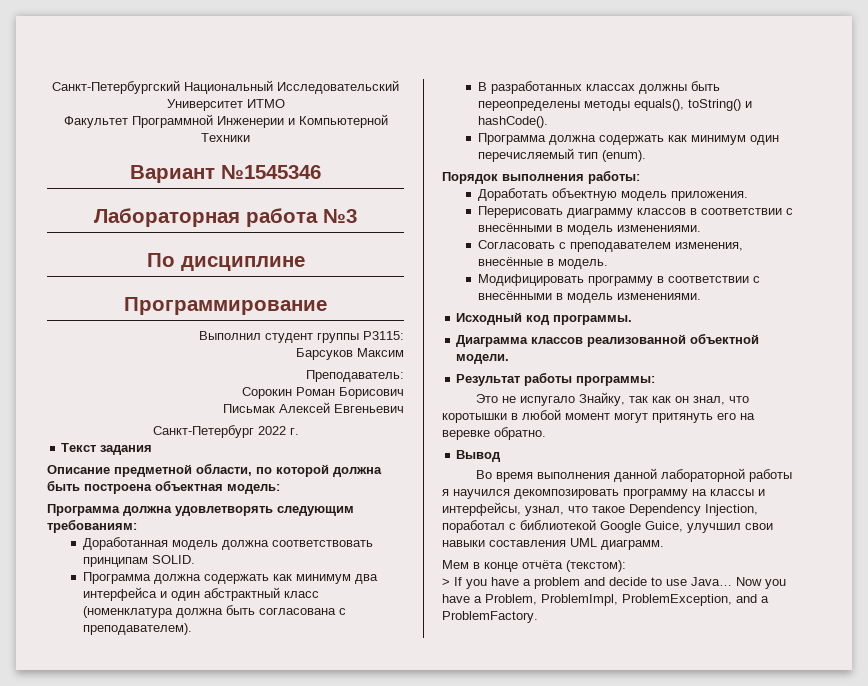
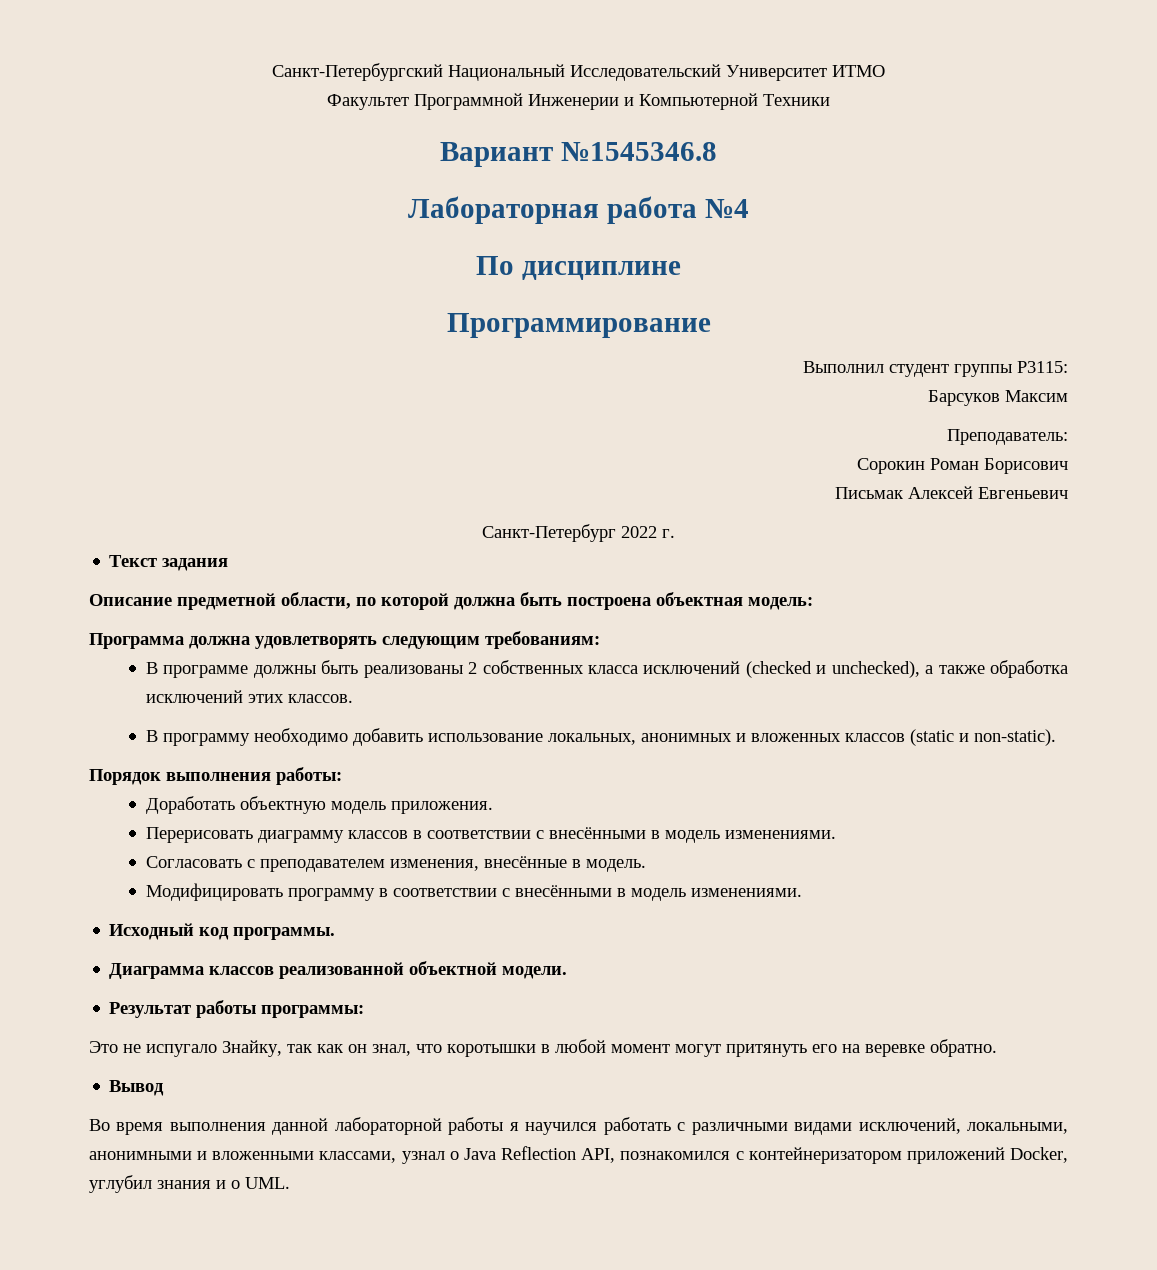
- Вариант №1545346
+ Вариант №1545346.8
- Лабораторная работа №3
+ Лабораторная работа №4
- Доработанная модель должна соответствовать принципам SOLID.
- Программа должна содержать как минимум два интерфейса и один абстрактный класс (номенклатура должна быть согласована с преподавателем).
- В разработанных классах должны быть переопределены методы equals(), toString() и hashCode().
- Программа должна содержать как минимум один перечисляемый тип (enum).
+ В программе должны быть реализованы 2 собственных класса исключений (checked и unchecked), а также обработка исключений этих классов.
+ В программу необходимо добавить использование локальных, анонимных и вложенных классов (static и non-static).
- Во время выполнения данной лабораторной работы я научился декомпозировать программу на классы и интерфейсы, узнал, что такое Dependency Injection, поработал с библиотекой Google Guice, улучшил свои навыки составления UML диаграмм.
- Мем в конце отчёта (текстом):
- > If you have a problem and decide to use Java… Now you have a Problem, ProblemImpl, ProblemException, and a ProblemFactory.
+ Во время выполнения данной лабораторной работы я научился работать с различными видами исключений, локальными, анонимными и вложенными классами, узнал о Java Reflection API, познакомился с контейнеризатором приложений Docker, углубил знания и о UML.

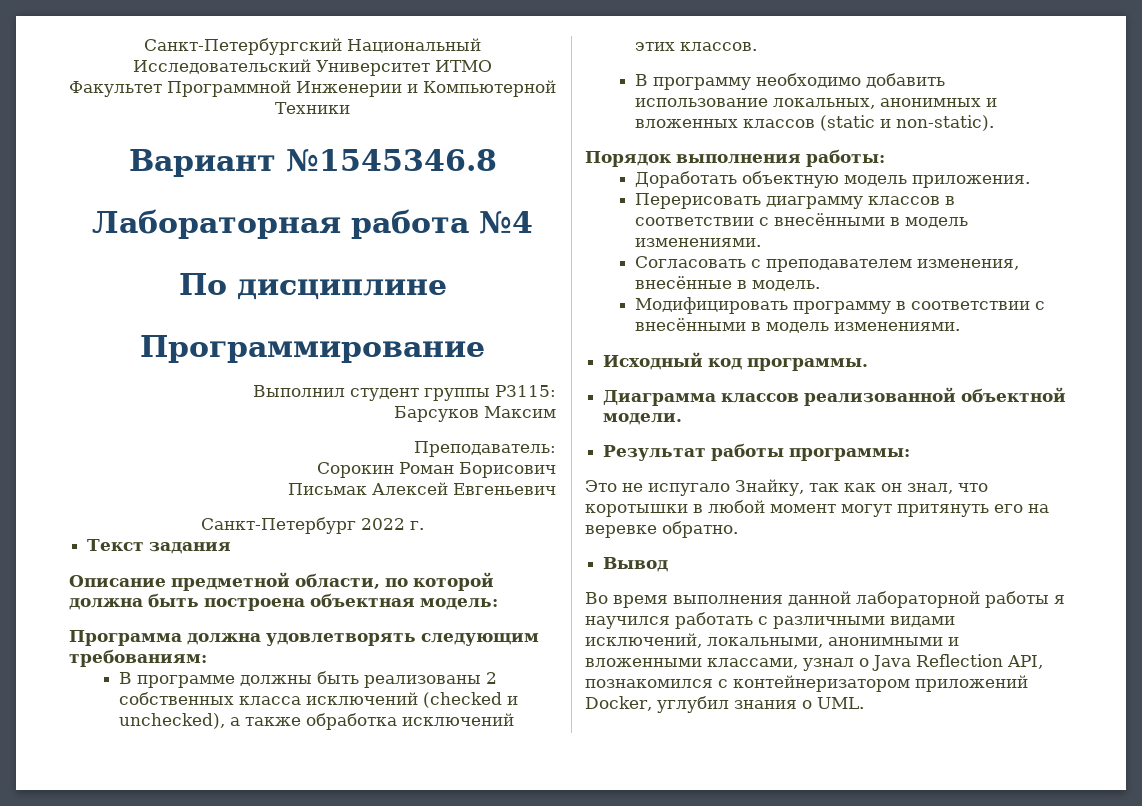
- Во время выполнения данной лабораторной работы я научился работать с различными видами исключений, локальными, анонимными и вложенными классами, узнал о Java Reflection API, познакомился с контейнеризатором приложений Docker, углубил знания и о UML.
+ Во время выполнения данной лабораторной работы я научился работать с различными видами исключений, локальными, анонимными и вложенными классами, узнал о Java Reflection API, познакомился с контейнеризатором приложений Docker, углубил знания о UML.

